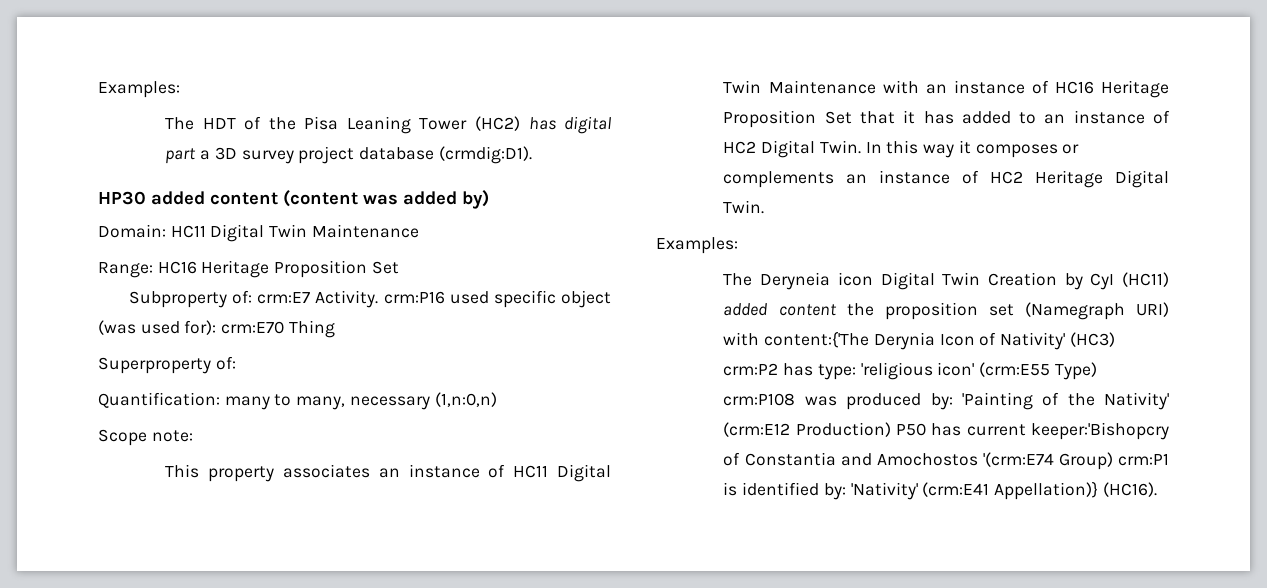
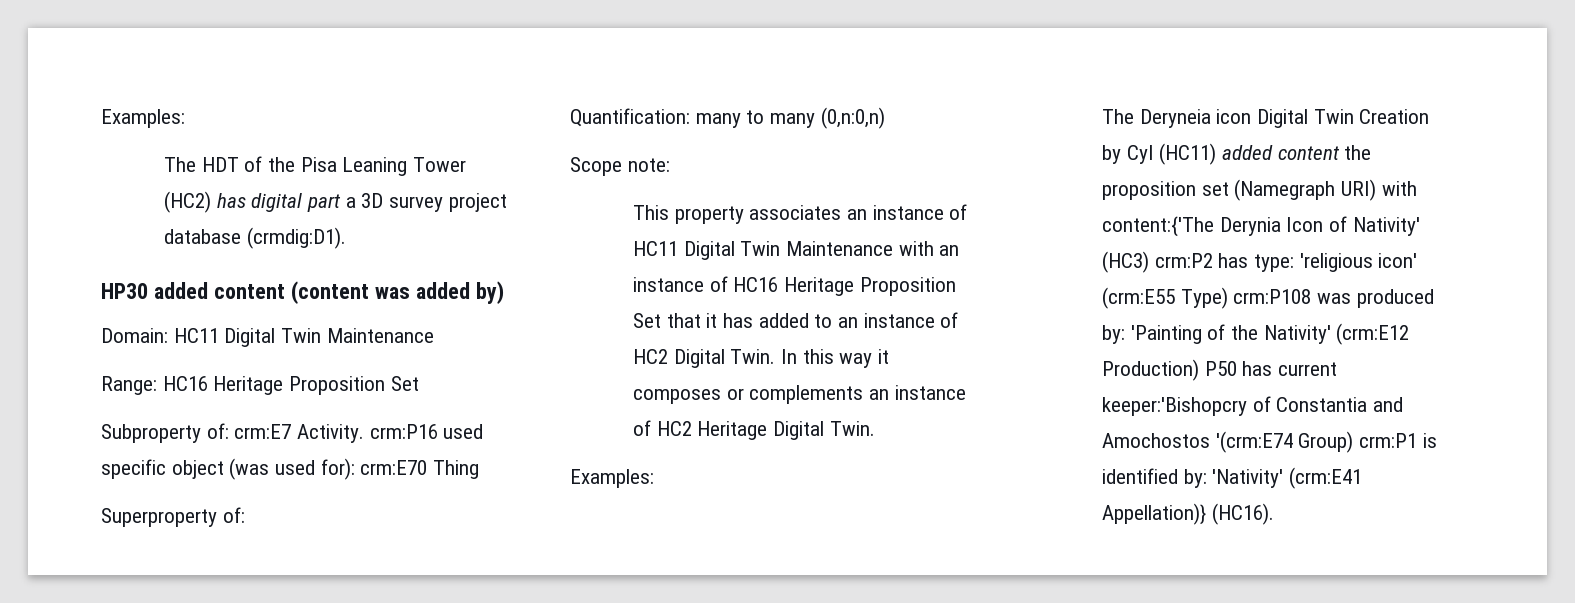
- Quantification: many to many, necessary (1,n:0,n)
+ Quantification: many to many (0,n:0,n)

